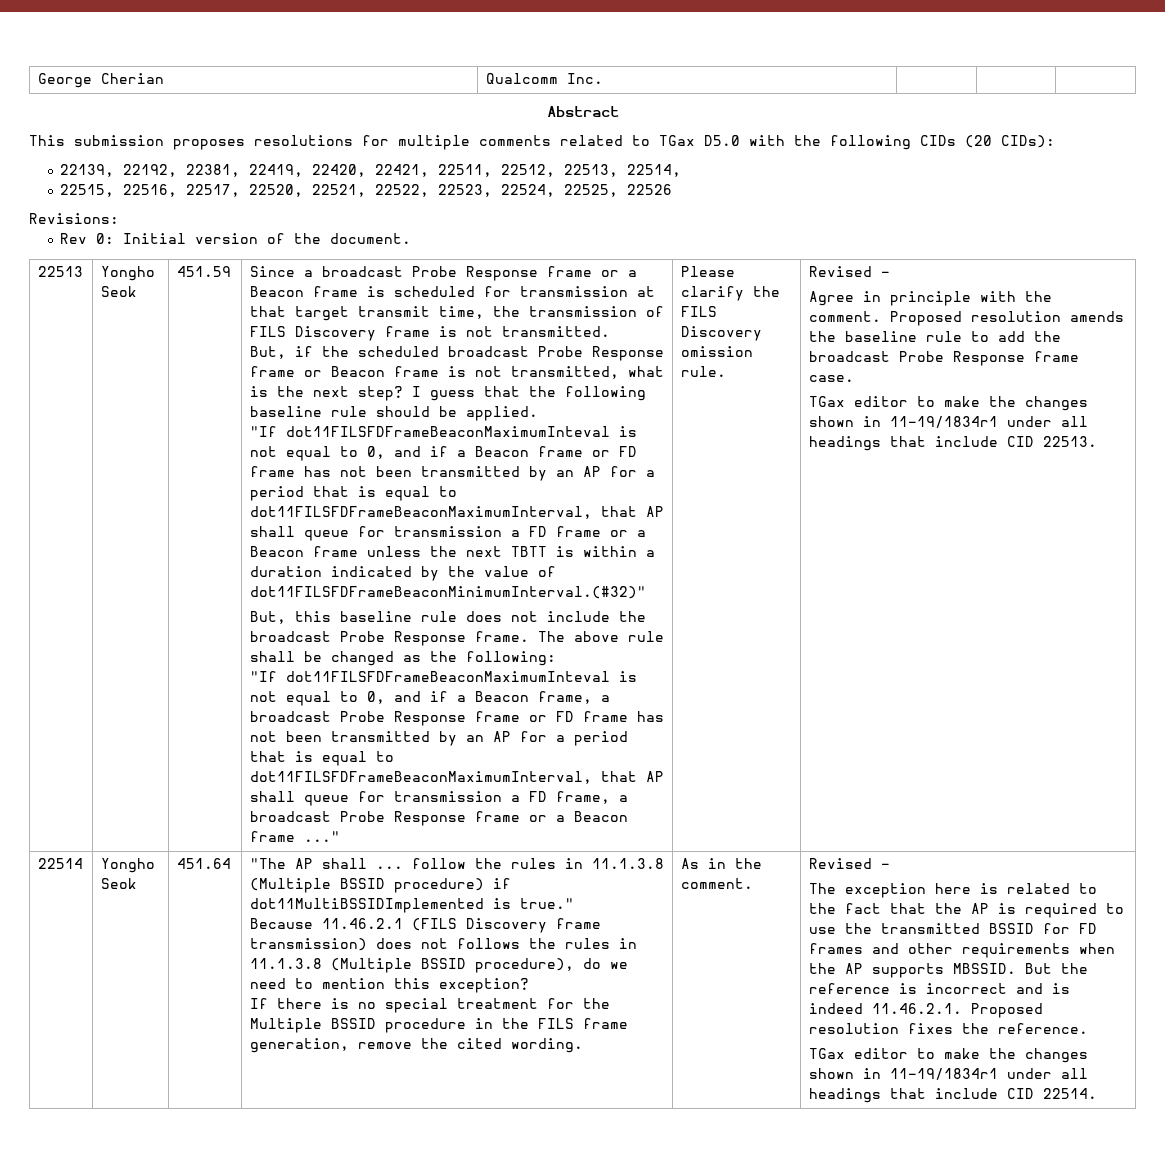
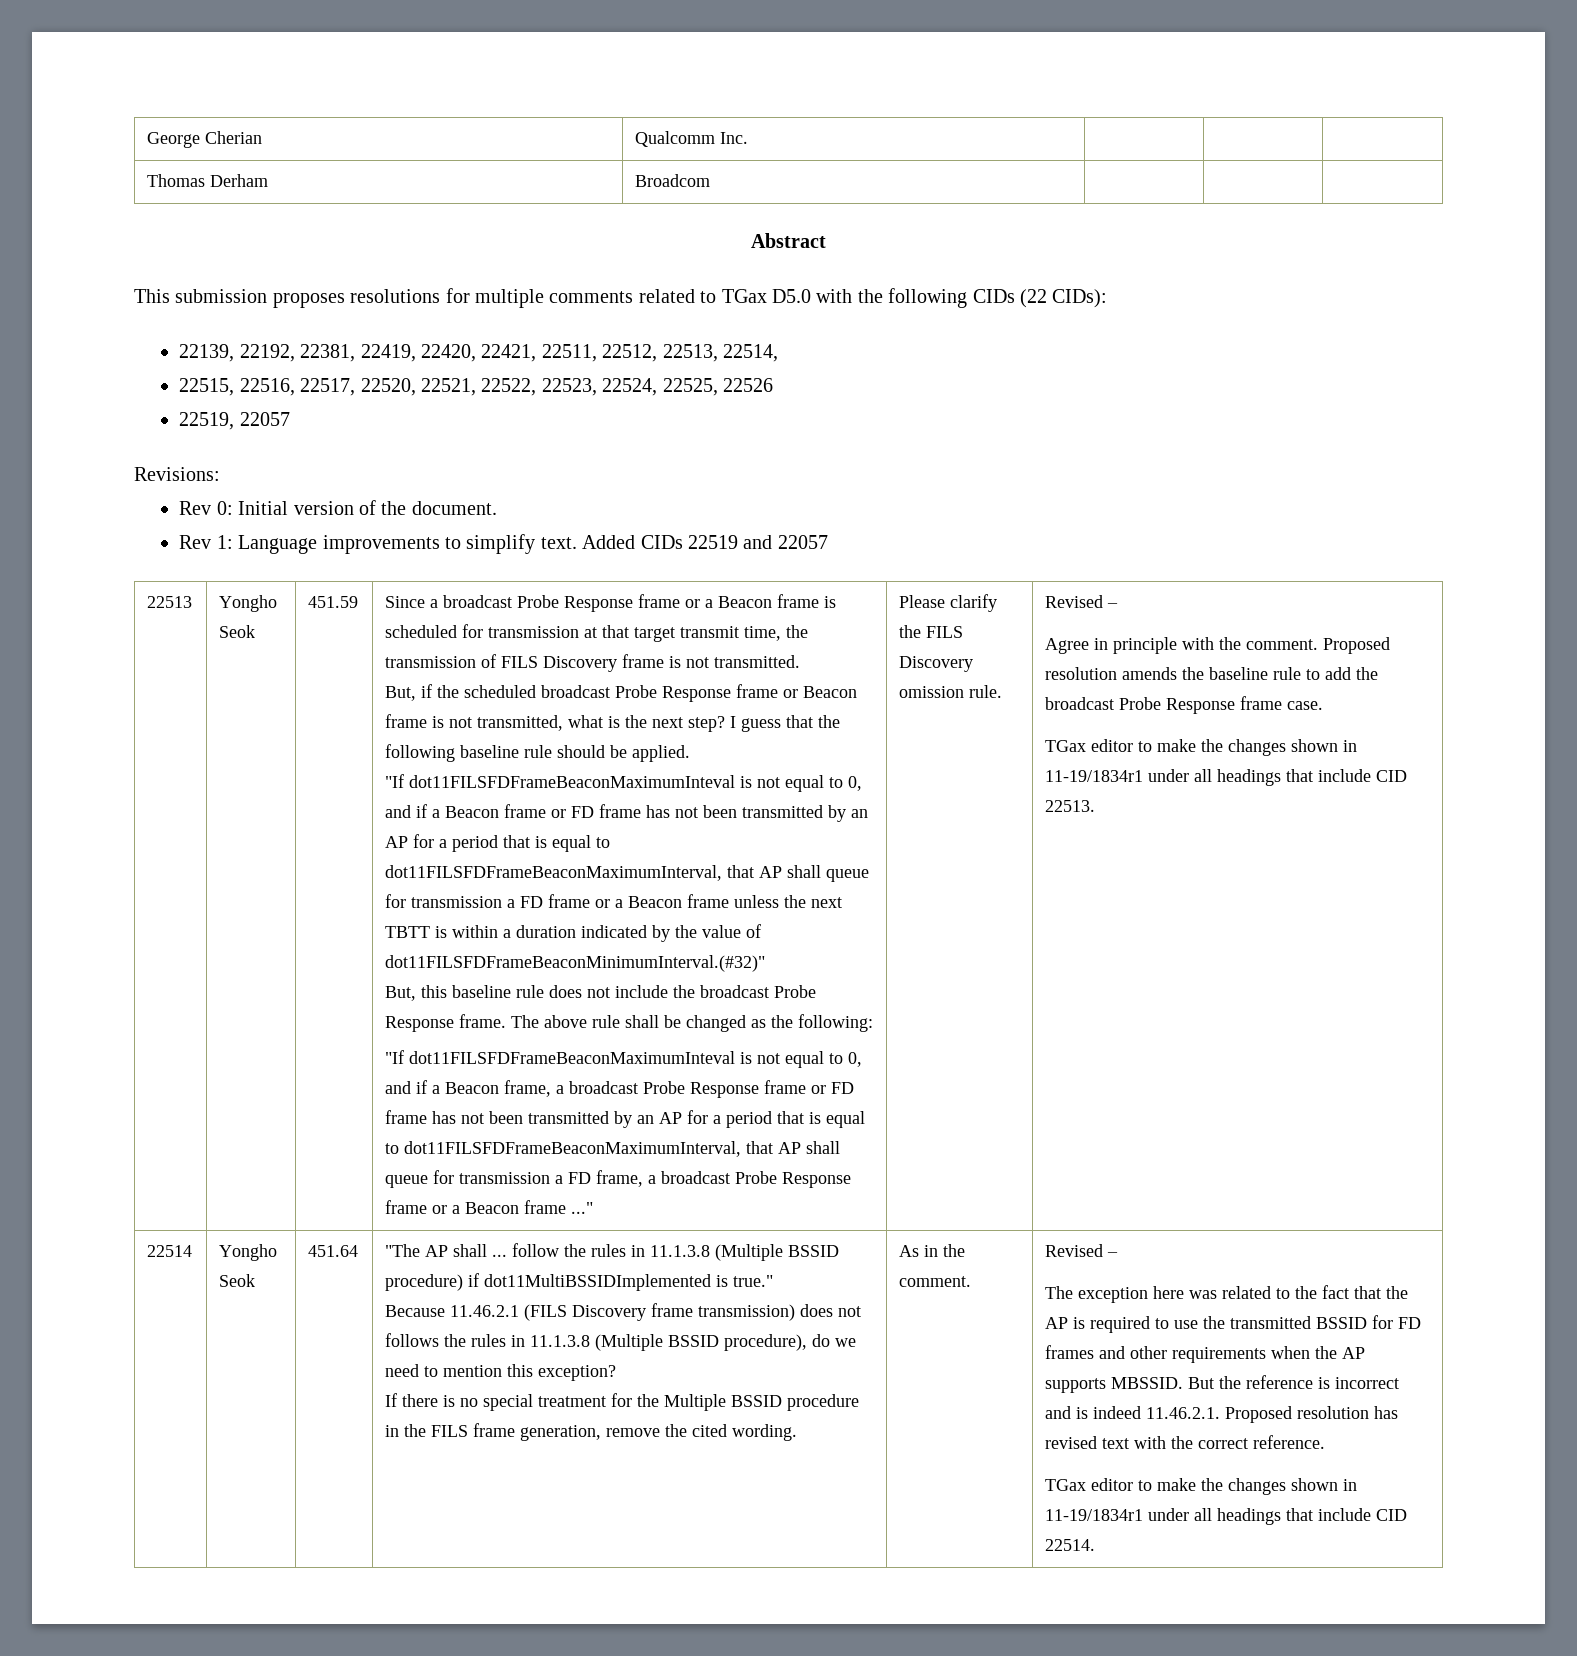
+ Thomas Derham | Broadcom | | |
- This submission proposes resolutions for multiple comments related to TGax D5.0 with the following CIDs (20 CIDs):
+ This submission proposes resolutions for multiple comments related to TGax D5.0 with the following CIDs (22 CIDs):
+ 22519, 22057
+ Rev 1: Language improvements to simplify text. Added CIDs 22519 and 22057
- The exception here is related to the fact that the AP is required to use the transmitted BSSID for FD frames and other requirements when the AP supports MBSSID.
+ The exception here was related to the fact that the AP is required to use the transmitted BSSID for FD frames and other requirements when the AP supports MBSSID.
- But the reference is incorrect and is indeed 11.46.2.1. Proposed resolution fixes the reference.
+ But the reference is incorrect and is indeed 11.46.2.1. Proposed resolution has revised text with the correct reference.

